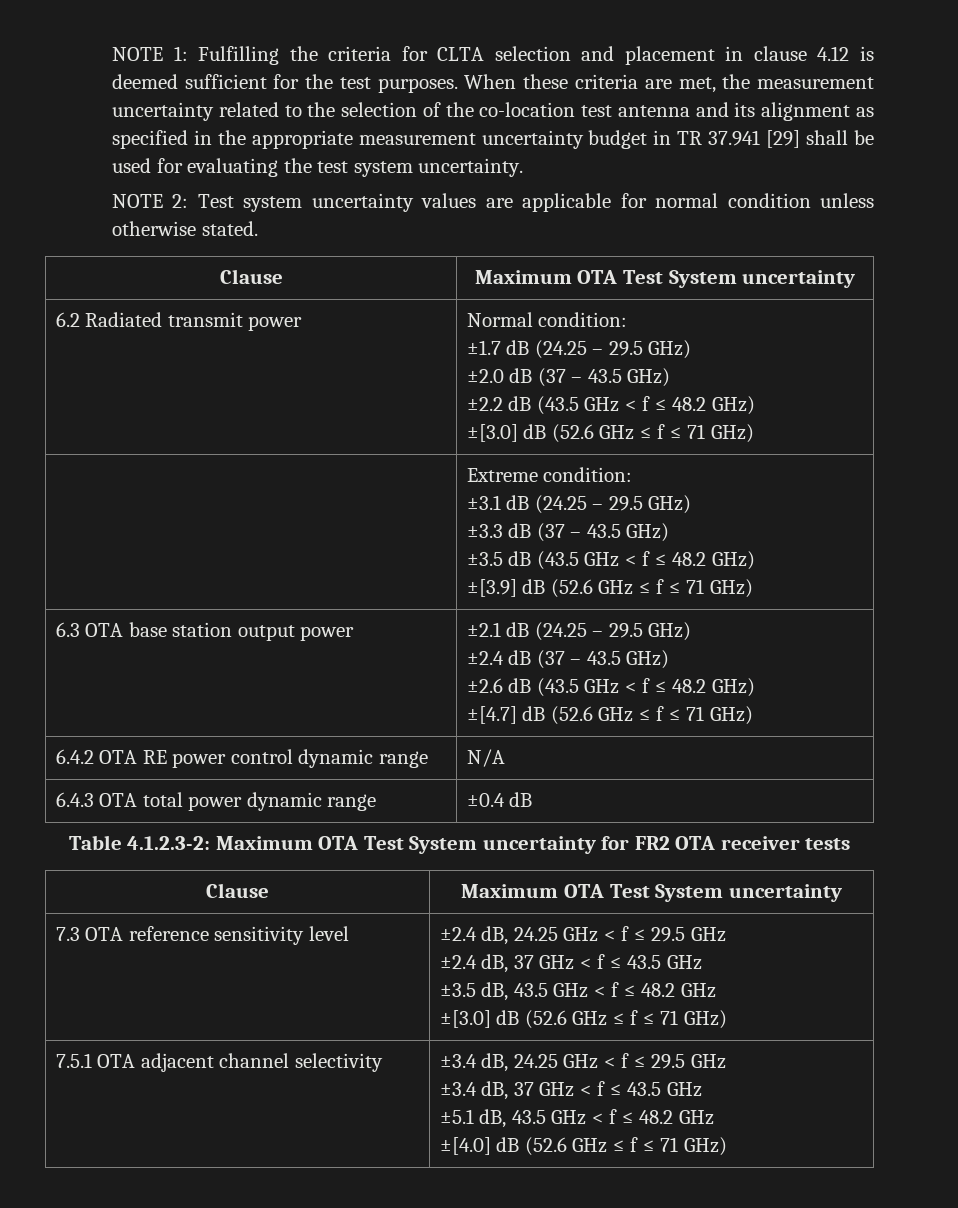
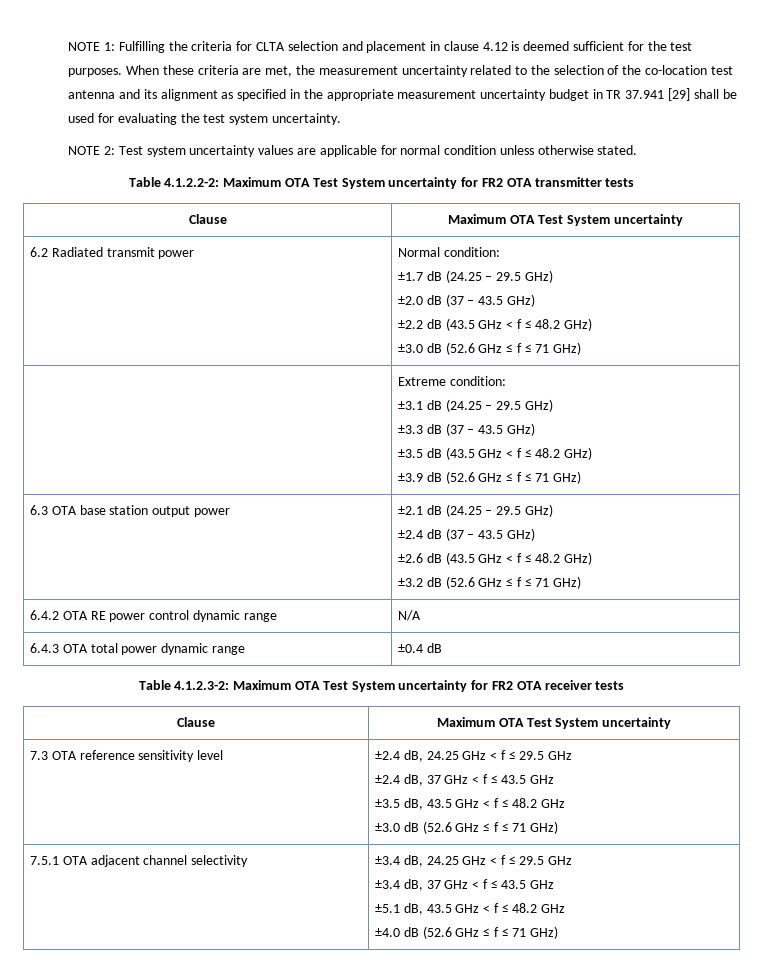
+ Table 4.1.2.2-2: Maximum OTA Test System uncertainty for FR2 OTA transmitter tests
  6.2 Radiated transmit power | Normal condition:
  ±1.7 dB (24.25 – 29.5 GHz)
  ±2.0 dB (37 – 43.5 GHz)
  ±2.2 dB (43.5 GHz < f ≤ 48.2 GHz)
- ±[3.0] dB (52.6 GHz ≤ f ≤ 71 GHz)
+ ±3.0 dB (52.6 GHz ≤ f ≤ 71 GHz)
  | Extreme condition:
  ±3.1 dB (24.25 – 29.5 GHz)
  ±3.3 dB (37 – 43.5 GHz)
  ±3.5 dB (43.5 GHz < f ≤ 48.2 GHz)
- ±[3.9] dB (52.6 GHz ≤ f ≤ 71 GHz)
+ ±3.9 dB (52.6 GHz ≤ f ≤ 71 GHz)
  6.3 OTA base station output power | ±2.1 dB (24.25 – 29.5 GHz)
  ±2.4 dB (37 – 43.5 GHz)
  ±2.6 dB (43.5 GHz < f ≤ 48.2 GHz)
- ±[4.7] dB (52.6 GHz ≤ f ≤ 71 GHz)
+ ±3.2 dB (52.6 GHz ≤ f ≤ 71 GHz)
  ±3.5 dB, 43.5 GHz < f ≤ 48.2 GHz
- ±[3.0] dB (52.6 GHz ≤ f ≤ 71 GHz)
+ ±3.0 dB (52.6 GHz ≤ f ≤ 71 GHz)
- ±[4.0] dB (52.6 GHz ≤ f ≤ 71 GHz)
+ ±4.0 dB (52.6 GHz ≤ f ≤ 71 GHz)

